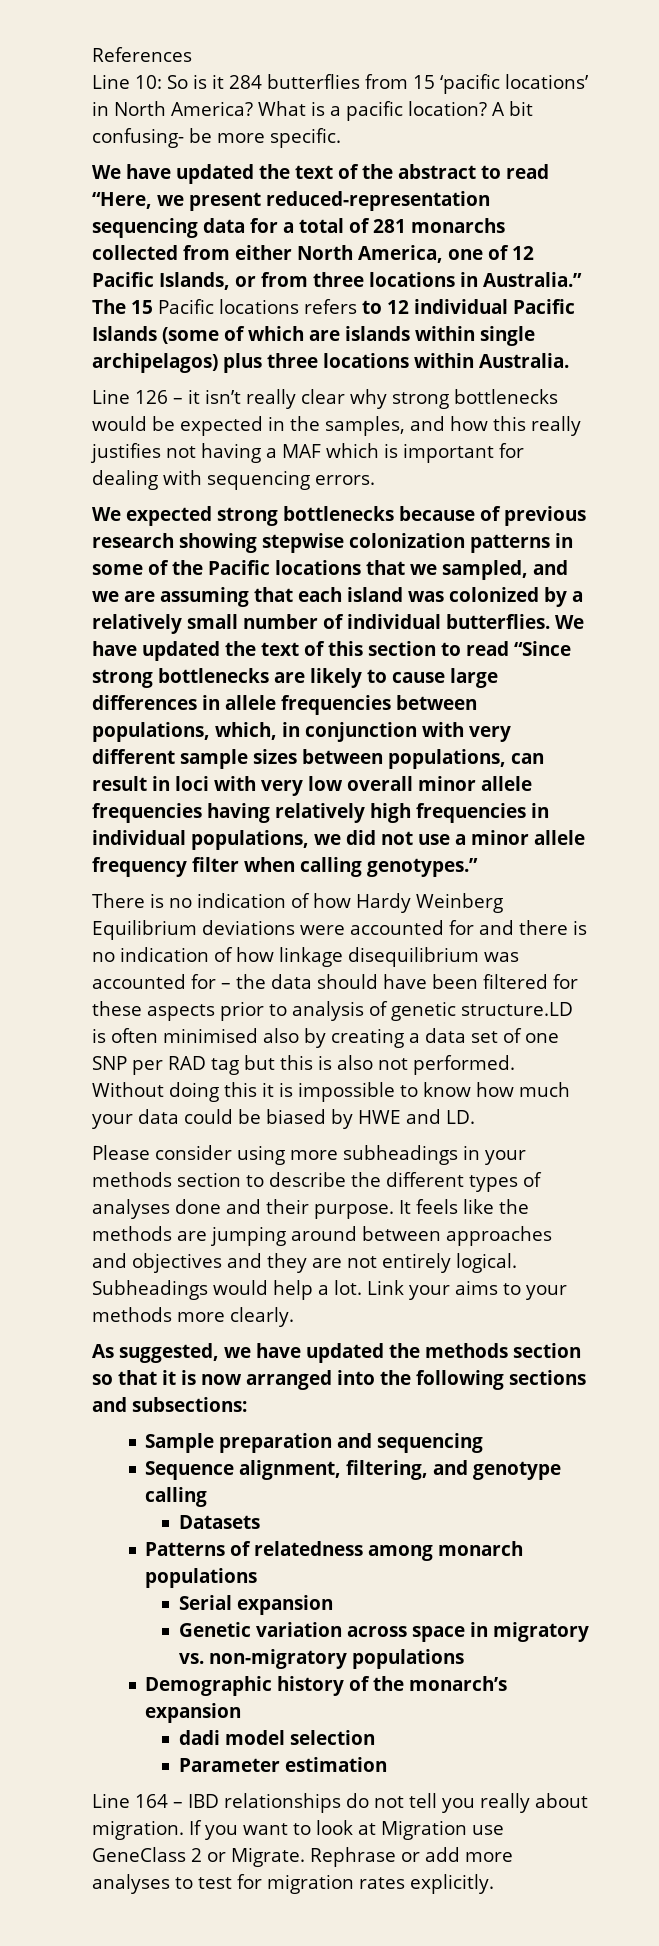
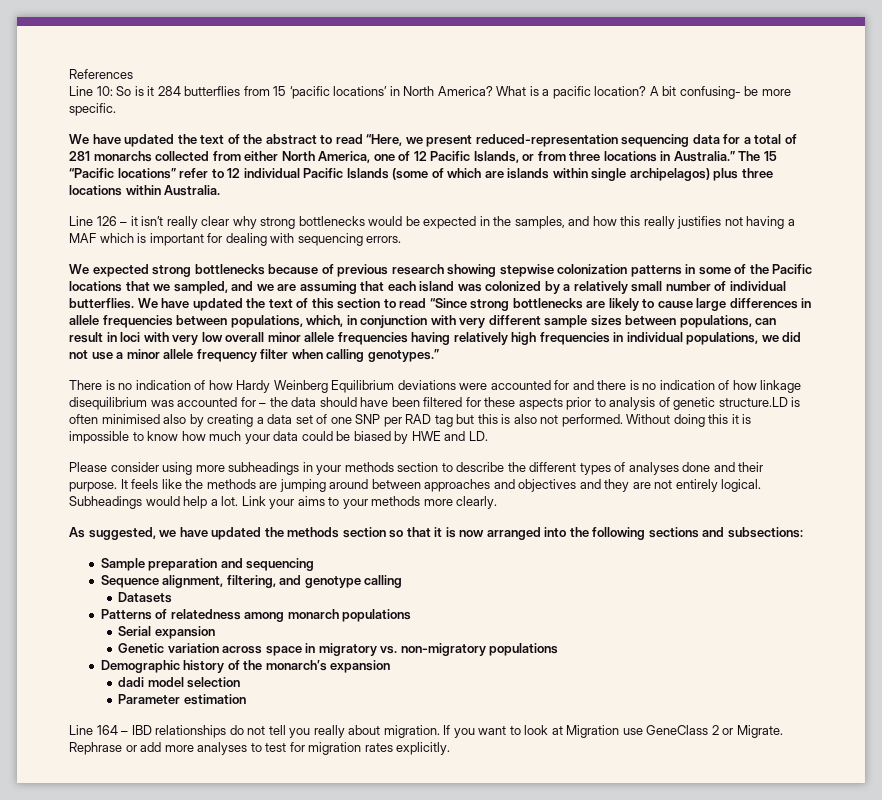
- The 15 Pacific locations refers to 12 individual Pacific Islands (some of which are islands within single archipelagos) plus three locations within Australia.
+ The 15 “Pacific locations” refer to 12 individual Pacific Islands (some of which are islands within single archipelagos) plus three locations within Australia.

